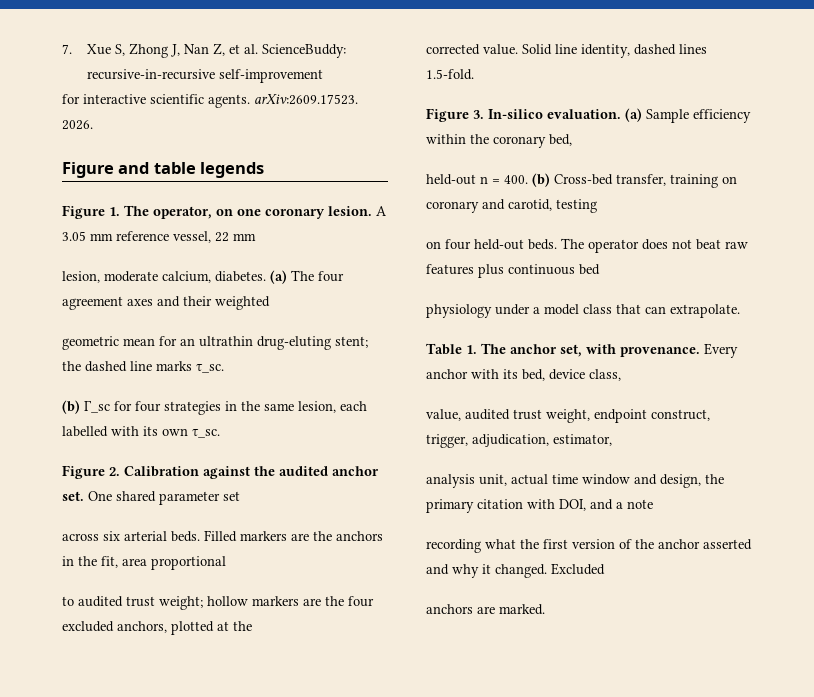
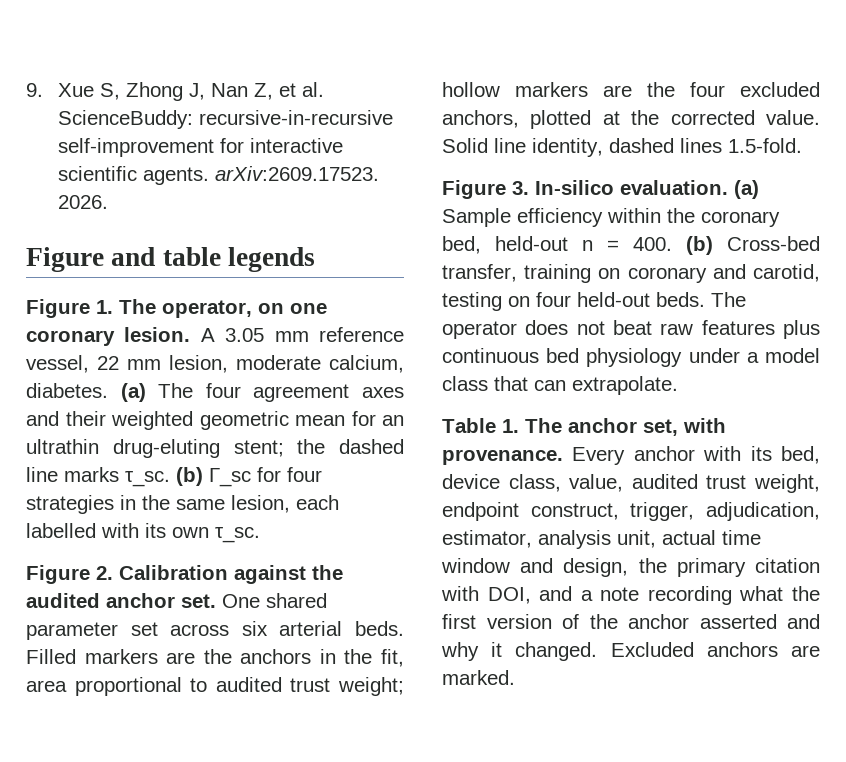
- 7. Xue S, Zhong J, Nan Z, et al. ScienceBuddy: recursive-in-recursive self-improvement
- for interactive scientific agents. arXiv:2609.17523. 2026.
+ 9. Xue S, Zhong J, Nan Z, et al. ScienceBuddy: recursive-in-recursive self-improvement for interactive scientific agents. arXiv:2609.17523. 2026.
- A 3.05 mm reference vessel, 22 mm
- lesion, moderate calcium, diabetes.
+ A 3.05 mm reference vessel, 22 mm lesion, moderate calcium, diabetes.
- (a) The four agreement axes and their weighted
- geometric mean for an ultrathin drug-eluting stent; the dashed line marks τ_sc.
- (b) Γ_sc for four strategies in the same lesion, each labelled with its own τ_sc.
+ (a) The four agreement axes and their weighted geometric mean for an ultrathin drug-eluting stent; the dashed line marks τ_sc. (b) Γ_sc for four strategies in the same lesion, each labelled with its own τ_sc.
- One shared parameter set
- across six arterial beds.
+ One shared parameter set across six arterial beds.
- Filled markers are the anchors in the fit, area proportional
- to audited trust weight; hollow markers are the four excluded anchors, plotted at the
- corrected value.
+ Filled markers are the anchors in the fit, area proportional to audited trust weight; hollow markers are the four excluded anchors, plotted at the corrected value.
- (a) Sample efficiency within the coronary bed,
- held-out n = 400. (b) Cross-bed transfer, training on coronary and carotid, testing
- on four held-out beds.
+ (a) Sample efficiency within the coronary bed, held-out n = 400. (b) Cross-bed transfer, training on coronary and carotid, testing on four held-out beds.
- The operator does not beat raw features plus continuous bed
- physiology under a model class that can extrapolate.
+ The operator does not beat raw features plus continuous bed physiology under a model class that can extrapolate.
- Every anchor with its bed, device class,
- value, audited trust weight, endpoint construct, trigger, adjudication, estimator,
- analysis unit, actual time window and design, the primary citation with DOI, and a note
- recording what the first version of the anchor asserted and why it changed.
+ Every anchor with its bed, device class, value, audited trust weight, endpoint construct, trigger, adjudication, estimator, analysis unit, actual time window and design, the primary citation with DOI, and a note recording what the first version of the anchor asserted and why it changed.
- Excluded
- anchors are marked.
+ Excluded anchors are marked.

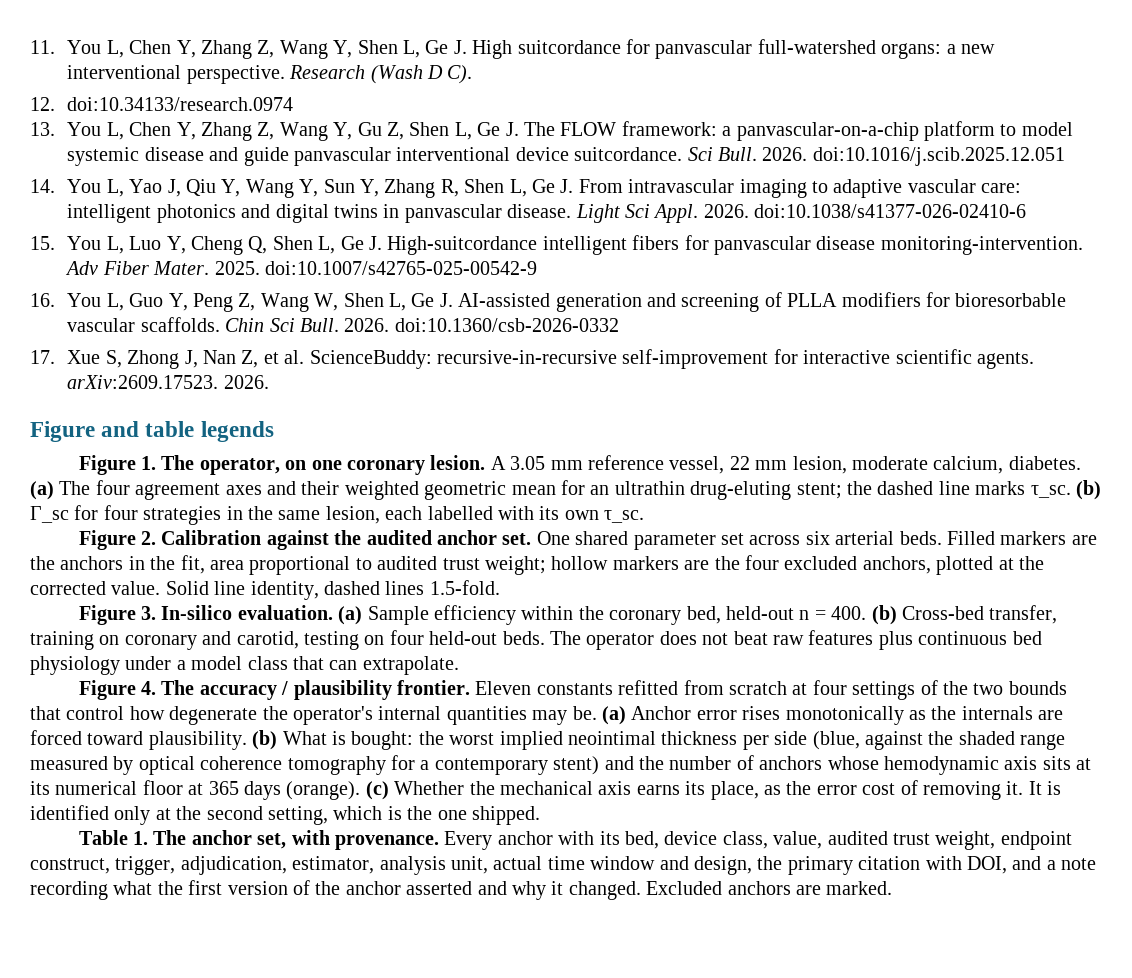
- 9. Xue S, Zhong J, Nan Z, et al. ScienceBuddy: recursive-in-recursive self-improvement for interactive scientific agents. arXiv:2609.17523. 2026.
+ 11. You L, Chen Y, Zhang Z, Wang Y, Shen L, Ge J. High suitcordance for panvascular full-watershed organs: a new interventional perspective. Research (Wash D C).
+ 12. doi:10.34133/research.0974
+ 13. You L, Chen Y, Zhang Z, Wang Y, Gu Z, Shen L, Ge J. The FLOW framework: a panvascular-on-a-chip platform to model systemic disease and guide panvascular interventional device suitcordance. Sci Bull. 2026. doi:10.1016/j.scib.2025.12.051
+ 14. You L, Yao J, Qiu Y, Wang Y, Sun Y, Zhang R, Shen L, Ge J. From intravascular imaging to adaptive vascular care: intelligent photonics and digital twins in panvascular disease. Light Sci Appl. 2026. doi:10.1038/s41377-026-02410-6
+ 15. You L, Luo Y, Cheng Q, Shen L, Ge J. High-suitcordance intelligent fibers for panvascular disease monitoring-intervention. Adv Fiber Mater. 2025. doi:10.1007/s42765-025-00542-9
+ 16. You L, Guo Y, Peng Z, Wang W, Shen L, Ge J. AI-assisted generation and screening of PLLA modifiers for bioresorbable vascular scaffolds. Chin Sci Bull. 2026. doi:10.1360/csb-2026-0332
+ 17. Xue S, Zhong J, Nan Z, et al. ScienceBuddy: recursive-in-recursive self-improvement for interactive scientific agents. arXiv:2609.17523. 2026.
+ Figure 4. The accuracy / plausibility frontier. Eleven constants refitted from scratch at four settings of the two bounds that control how degenerate the operator's internal quantities may be. (a) Anchor error rises monotonically as the internals are forced toward plausibility. (b) What is bought: the worst implied neointimal thickness per side (blue, against the shaded range measured by optical coherence tomography for a contemporary stent) and the number of anchors whose hemodynamic axis sits at its numerical floor at 365 days (orange). (c) Whether the mechanical axis earns its place, as the error cost of removing it. It is identified only at the second setting, which is the one shipped.

